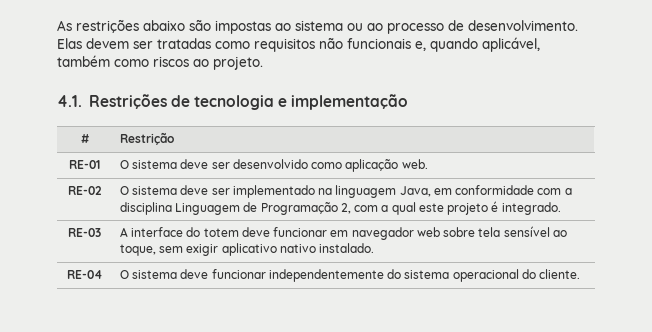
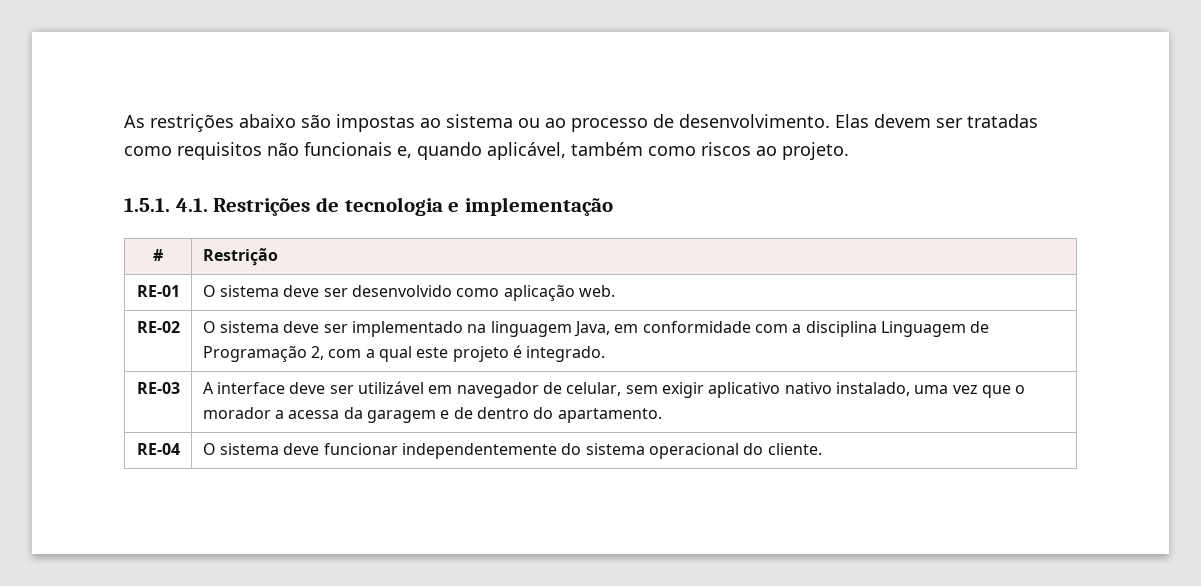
- 4.1. Restrições de tecnologia e implementação
+ 1.5.1. 4.1. Restrições de tecnologia e implementação
- RE-03 | A interface do totem deve funcionar em navegador web sobre tela sensível ao toque, sem exigir aplicativo nativo instalado.
+ RE-03 | A interface deve ser utilizável em navegador de celular, sem exigir aplicativo nativo instalado, uma vez que o morador a acessa da garagem e de dentro do apartamento.

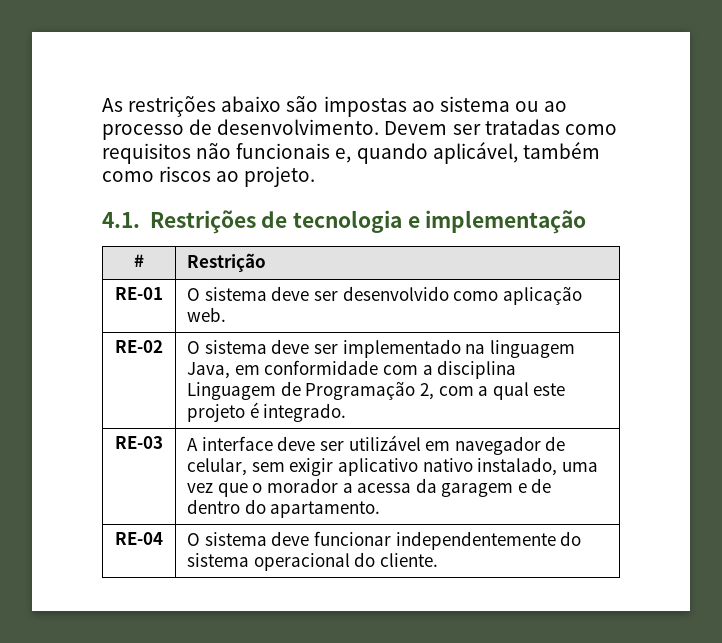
- Elas devem ser tratadas como requisitos não funcionais e, quando aplicável, também como riscos ao projeto.
+ Devem ser tratadas como requisitos não funcionais e, quando aplicável, também como riscos ao projeto.
- 1.5.1. 4.1. Restrições de tecnologia e implementação
+ 4.1. Restrições de tecnologia e implementação

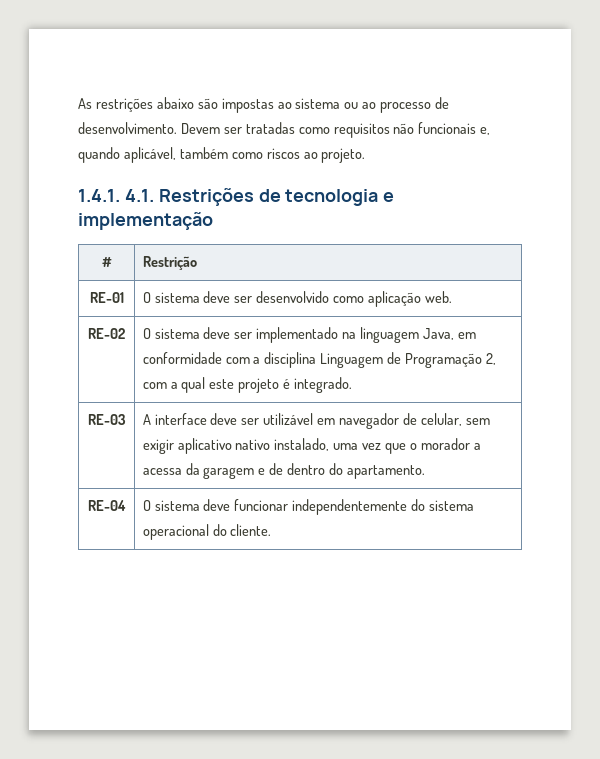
- 4.1. Restrições de tecnologia e implementação
+ 1.4.1. 4.1. Restrições de tecnologia e implementação

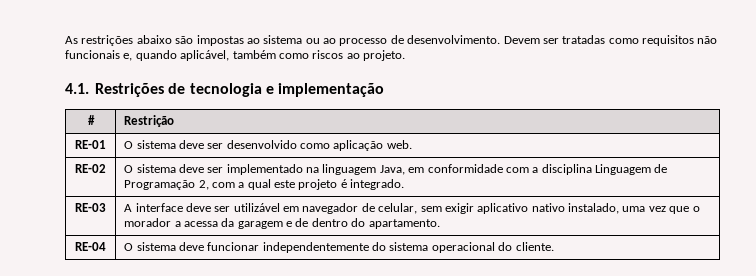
- 1.4.1. 4.1. Restrições de tecnologia e implementação
+ 4.1. Restrições de tecnologia e implementação

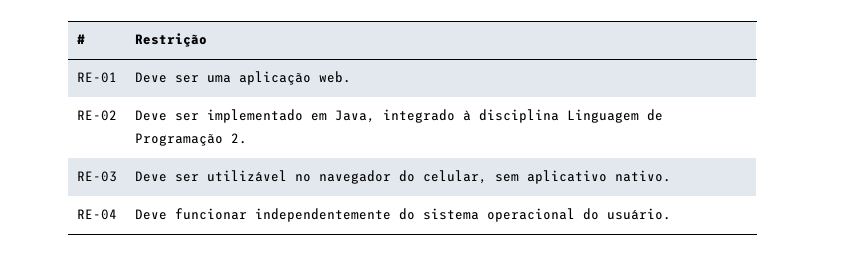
- As restrições abaixo são impostas ao sistema ou ao processo de desenvolvimento. Devem ser tratadas como requisitos não funcionais e, quando aplicável, também como riscos ao projeto.
- 4.1. Restrições de tecnologia e implementação
  # | Restrição
- RE-01 | O sistema deve ser desenvolvido como aplicação web.
- RE-02 | O sistema deve ser implementado na linguagem Java, em conformidade com a disciplina Linguagem de Programação 2, com a qual este projeto é integrado.
- RE-03 | A interface deve ser utilizável em navegador de celular, sem exigir aplicativo nativo instalado, uma vez que o morador a acessa da garagem e de dentro do apartamento.
- RE-04 | O sistema deve funcionar independentemente do sistema operacional do cliente.
+ RE-01 | Deve ser uma aplicação web.
+ RE-02 | Deve ser implementado em Java, integrado à disciplina Linguagem de Programação 2.
+ RE-03 | Deve ser utilizável no navegador do celular, sem aplicativo nativo.
+ RE-04 | Deve funcionar independentemente do sistema operacional do usuário.

